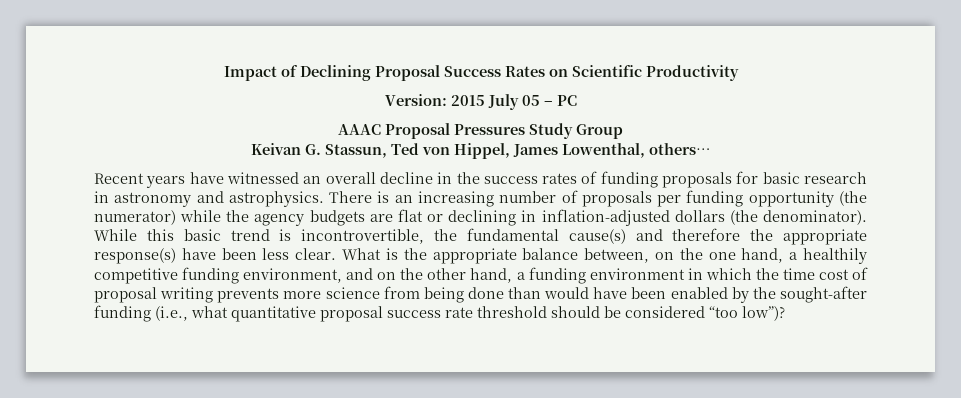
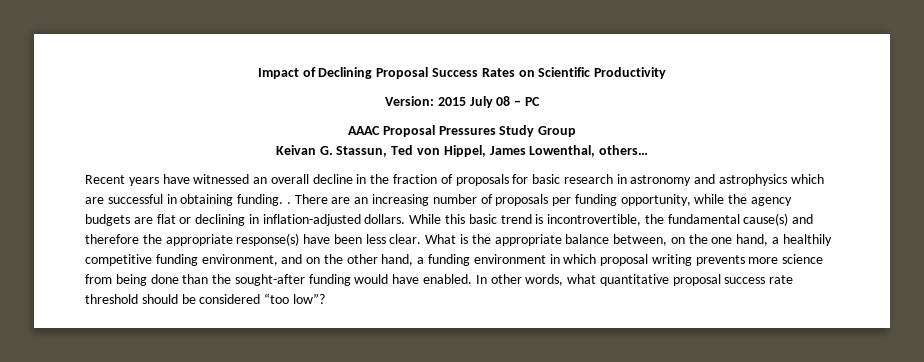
- Version: 2015 July 05 – PC
+ Version: 2015 July 08 – PC
- Recent years have witnessed an overall decline in the success rates of funding proposals for basic research in astronomy and astrophysics. There is an increasing number of proposals per funding opportunity (the numerator) while the agency budgets are flat or declining in inflation-adjusted dollars (the denominator).
+ Recent years have witnessed an overall decline in the fraction of proposals for basic research in astronomy and astrophysics which are successful in obtaining funding. . There are an increasing number of proposals per funding opportunity, while the agency budgets are flat or declining in inflation-adjusted dollars.
- What is the appropriate balance between, on the one hand, a healthily competitive funding environment, and on the other hand, a funding environment in which the time cost of proposal writing prevents more science from being done than would have been enabled by the sought-after funding (i.e., what quantitative proposal success rate threshold should be considered “too low”)?
+ What is the appropriate balance between, on the one hand, a healthily competitive funding environment, and on the other hand, a funding environment in which proposal writing prevents more science from being done than the sought-after funding would have enabled. In other words, what quantitative proposal success rate threshold should be considered “too low”?

